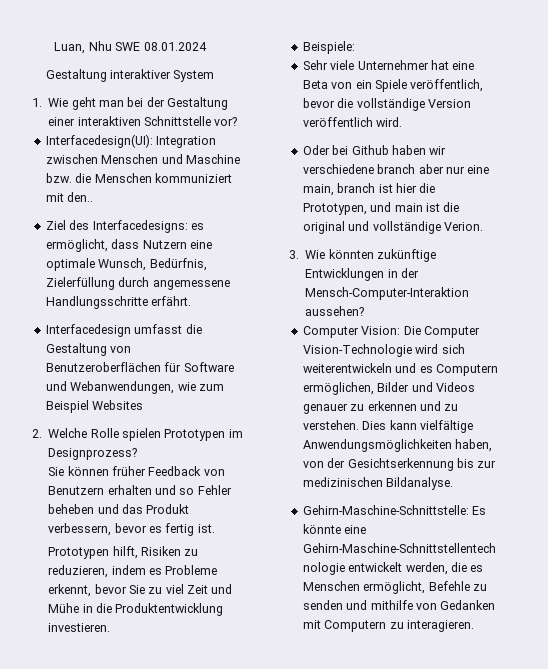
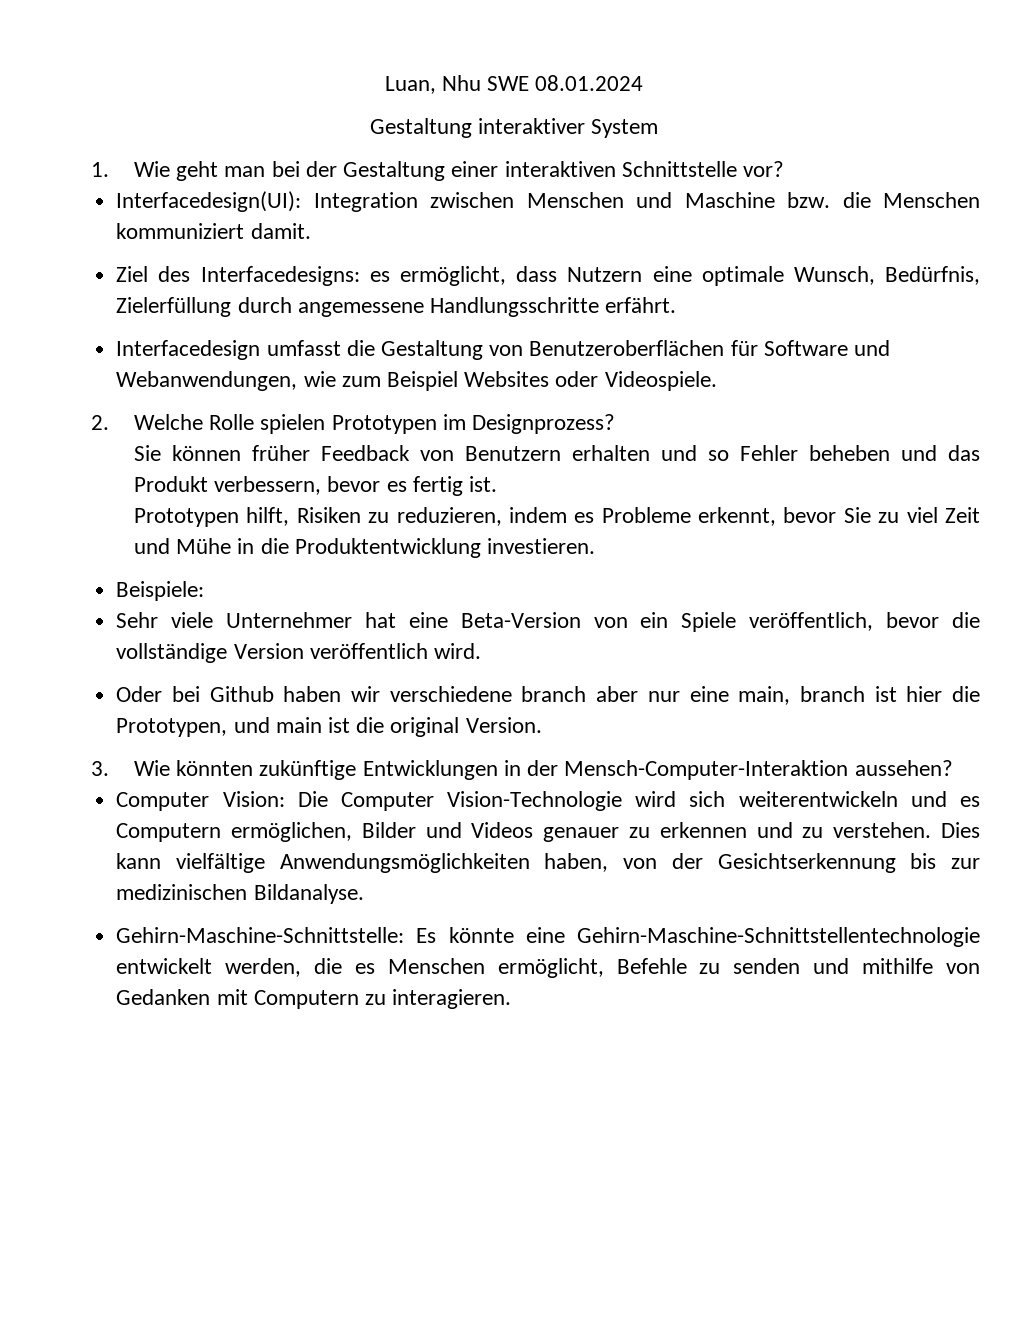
- Interfacedesign(UI): Integration zwischen Menschen und Maschine bzw. die Menschen kommuniziert mit den..
+ Interfacedesign(UI): Integration zwischen Menschen und Maschine bzw. die Menschen kommuniziert damit.
- Interfacedesign umfasst die Gestaltung von Benutzeroberflächen für Software und Webanwendungen, wie zum Beispiel Websites
+ Interfacedesign umfasst die Gestaltung von Benutzeroberflächen für Software und Webanwendungen, wie zum Beispiel Websites oder Videospiele.
- Sehr viele Unternehmer hat eine Beta von ein Spiele veröffentlich, bevor die vollständige Version veröffentlich wird.
+ Sehr viele Unternehmer hat eine Beta-Version von ein Spiele veröffentlich, bevor die vollständige Version veröffentlich wird.
- Oder bei Github haben wir verschiedene branch aber nur eine main, branch ist hier die Prototypen, und main ist die original und vollständige Verion.
+ Oder bei Github haben wir verschiedene branch aber nur eine main, branch ist hier die Prototypen, und main ist die original Version.

